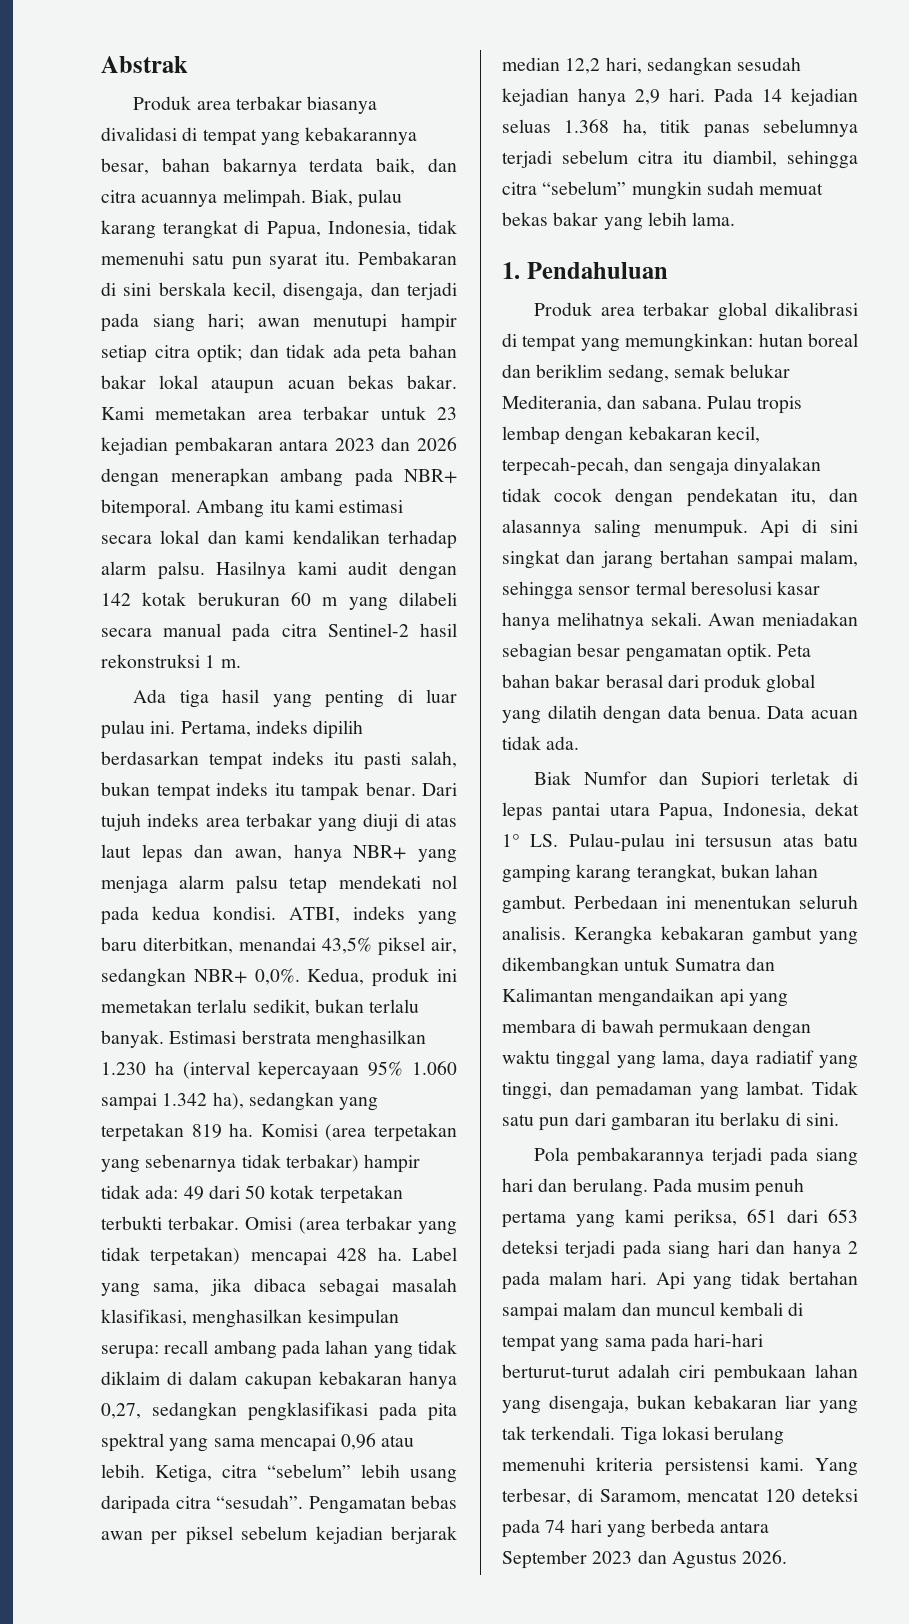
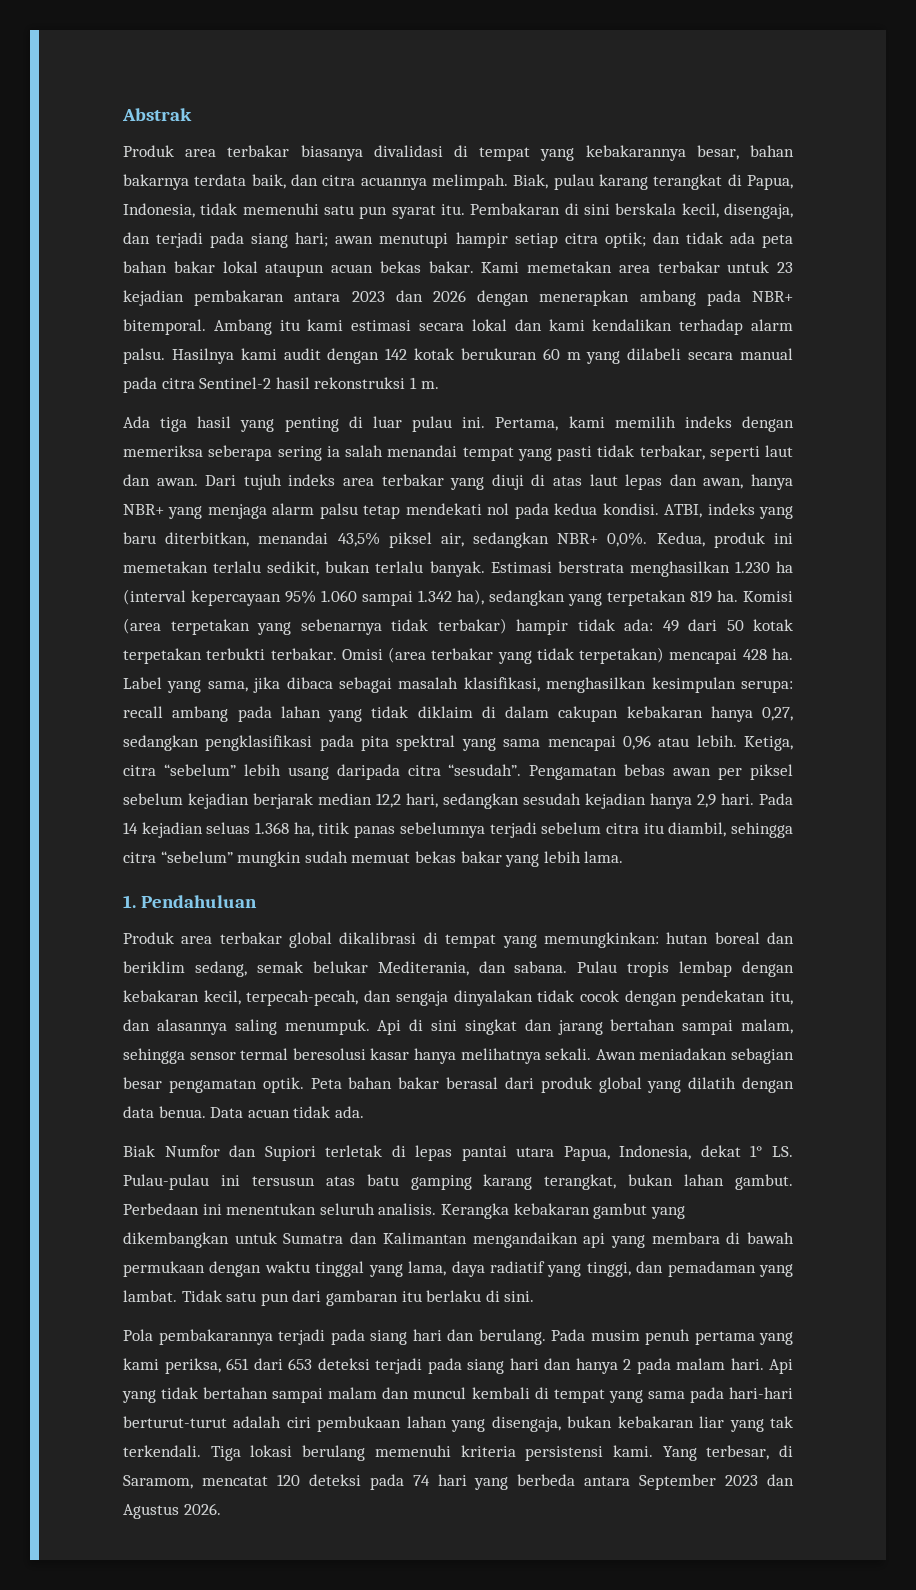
- Pertama, indeks dipilih berdasarkan tempat indeks itu pasti salah, bukan tempat indeks itu tampak benar.
+ Pertama, kami memilih indeks dengan memeriksa seberapa sering ia salah menandai tempat yang pasti tidak terbakar, seperti laut dan awan.

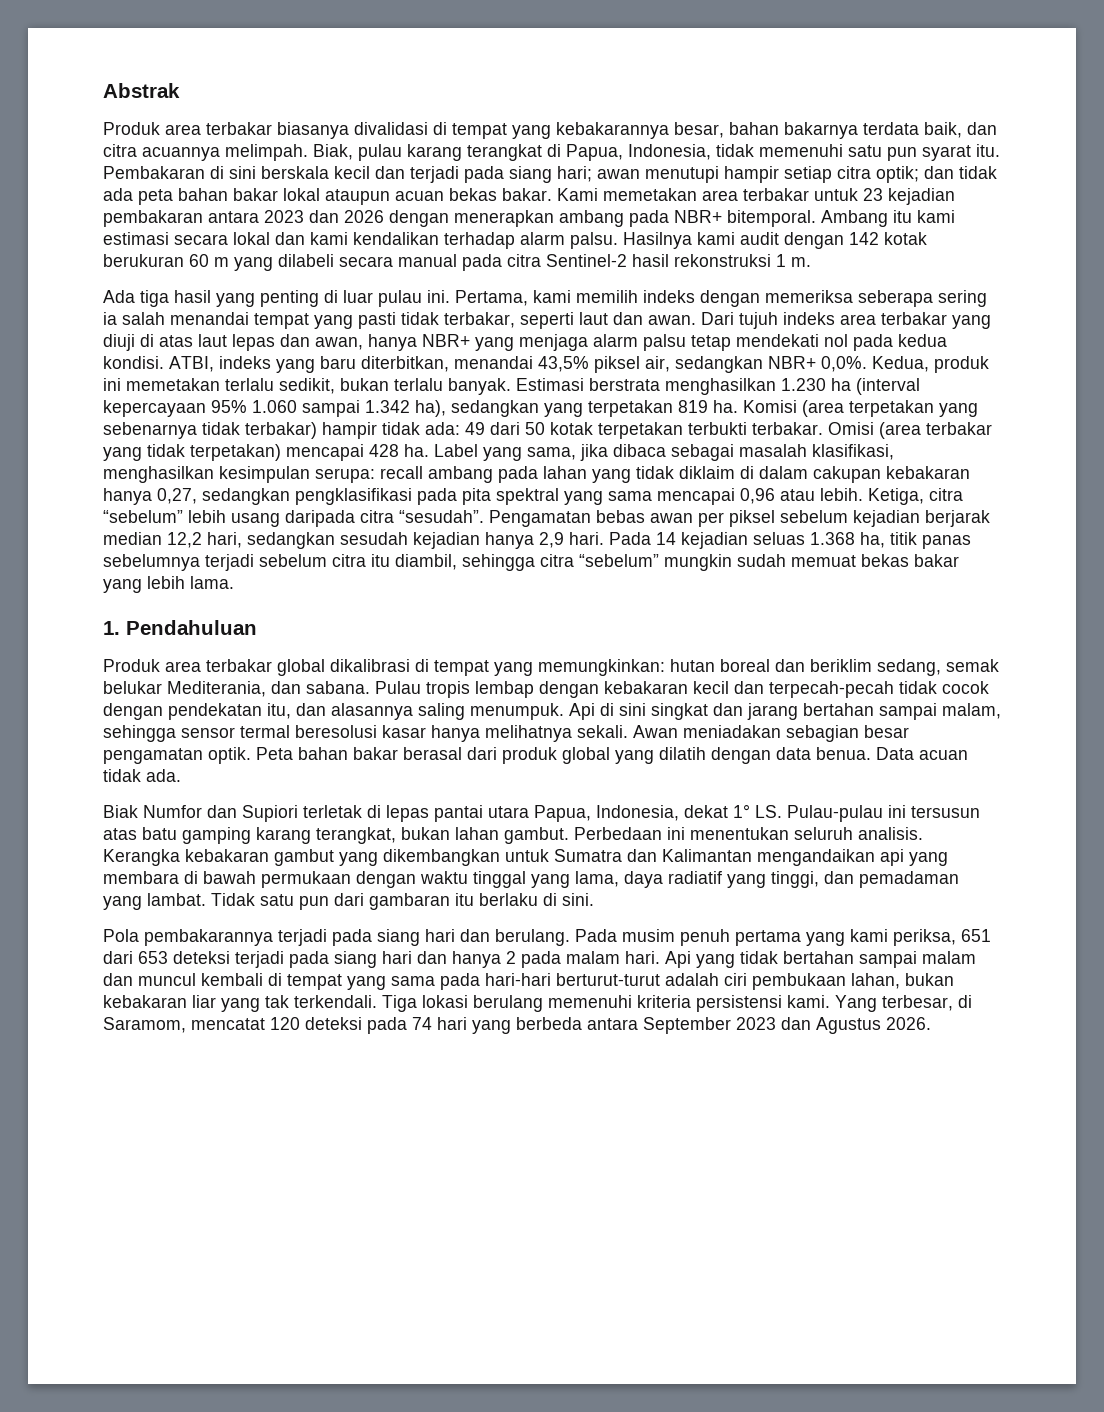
- Pembakaran di sini berskala kecil, disengaja, dan terjadi pada siang hari; awan menutupi hampir setiap citra optik; dan tidak ada peta bahan bakar lokal ataupun acuan bekas bakar.
+ Pembakaran di sini berskala kecil dan terjadi pada siang hari; awan menutupi hampir setiap citra optik; dan tidak ada peta bahan bakar lokal ataupun acuan bekas bakar.
- Pulau tropis lembap dengan kebakaran kecil, terpecah-pecah, dan sengaja dinyalakan tidak cocok dengan pendekatan itu, dan alasannya saling menumpuk.
+ Pulau tropis lembap dengan kebakaran kecil dan terpecah-pecah tidak cocok dengan pendekatan itu, dan alasannya saling menumpuk.
- Api yang tidak bertahan sampai malam dan muncul kembali di tempat yang sama pada hari-hari berturut-turut adalah ciri pembukaan lahan yang disengaja, bukan kebakaran liar yang tak terkendali.
+ Api yang tidak bertahan sampai malam dan muncul kembali di tempat yang sama pada hari-hari berturut-turut adalah ciri pembukaan lahan, bukan kebakaran liar yang tak terkendali.

